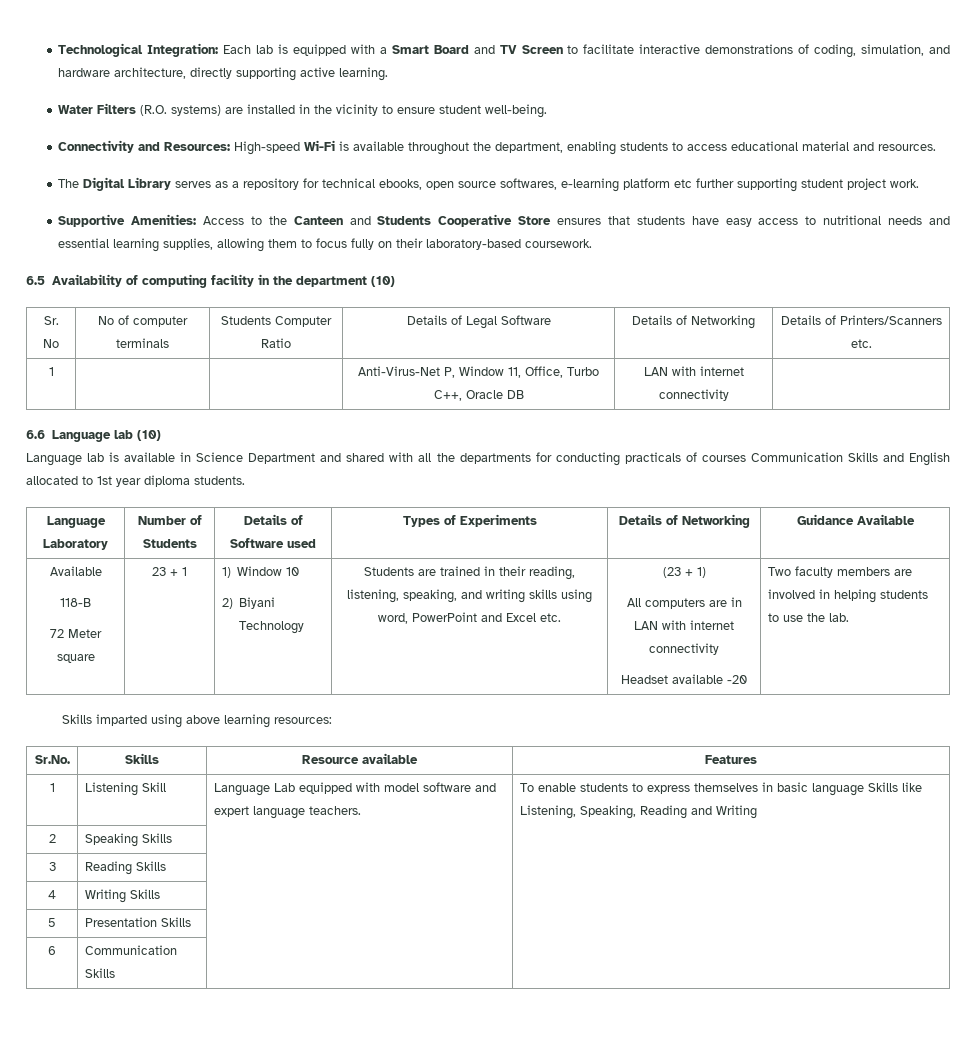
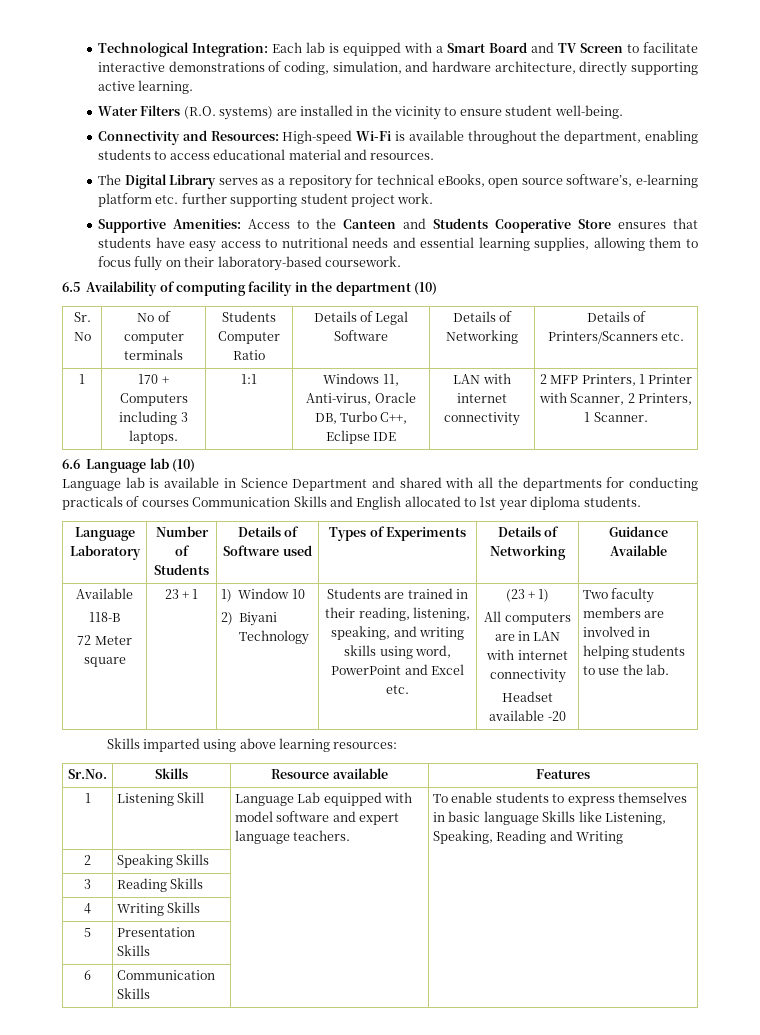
- The Digital Library serves as a repository for technical ebooks, open source softwares, e-learning platform etc further supporting student project work.
+ The Digital Library serves as a repository for technical eBooks, open source software’s, e-learning platform etc. further supporting student project work.
- 1 | | | Anti-Virus-Net P, Window 11, Office, Turbo C++, Oracle DB | LAN with internet connectivity |
+ 1 | 170 + Computers including 3 laptops. | 1:1 | Windows 11, Anti-virus, Oracle DB, Turbo C++, Eclipse IDE | LAN with internet connectivity | 2 MFP Printers, 1 Printer with Scanner, 2 Printers, 1 Scanner.

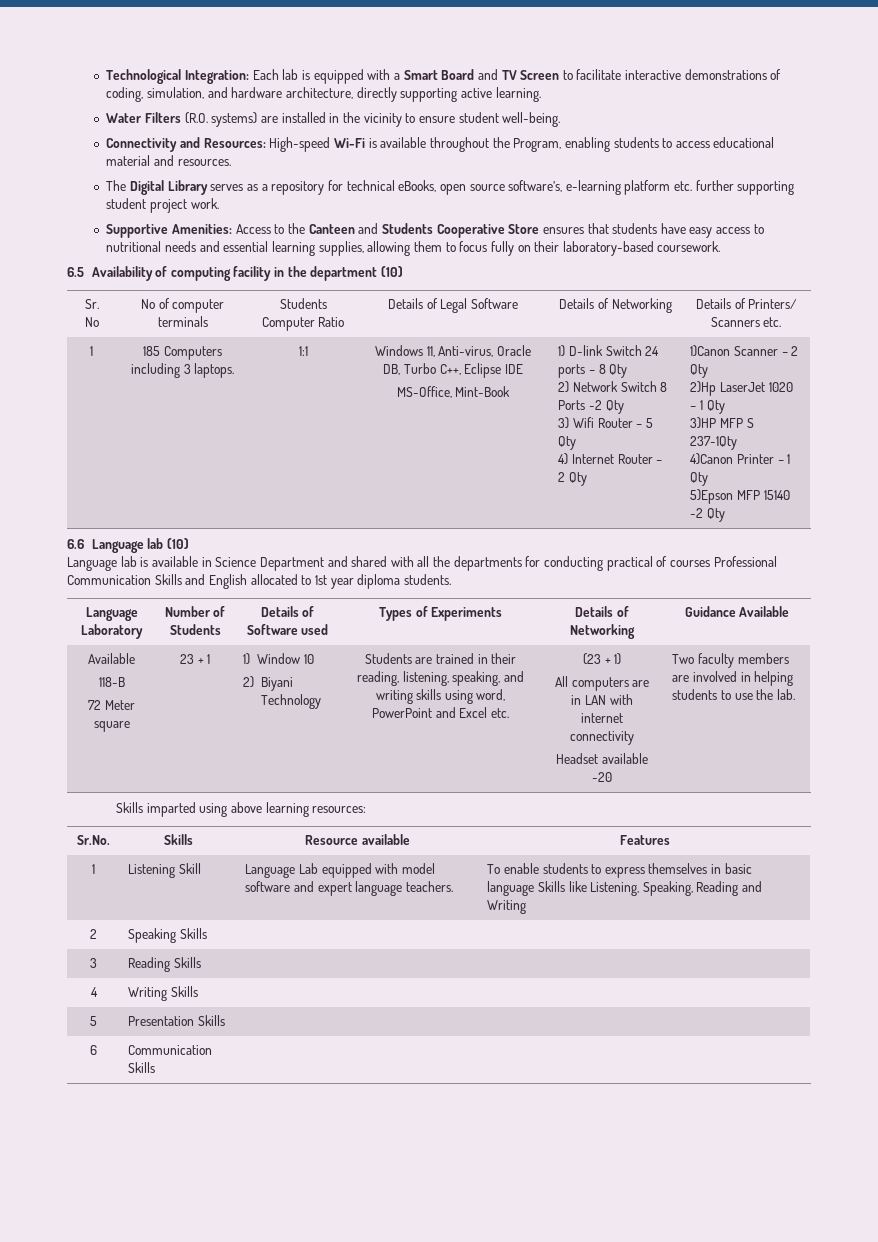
- Connectivity and Resources: High-speed Wi-Fi is available throughout the department, enabling students to access educational material and resources.
+ Connectivity and Resources: High-speed Wi-Fi is available throughout the Program, enabling students to access educational material and resources.
- Sr. No | No of computer terminals | Students Computer Ratio | Details of Legal Software | Details of Networking | Details of Printers/Scanners etc.
+ Sr. No | No of computer terminals | Students Computer Ratio | Details of Legal Software | Details of Networking | Details of Printers/ Scanners etc.
- 170 + Computers including 3 laptops.
+ 185 Computers including 3 laptops.
- LAN with internet connectivity | 2 MFP Printers, 1 Printer with Scanner, 2 Printers, 1 Scanner.
+ MS-Office, Mint-Book | 1) D-link Switch 24 ports – 8 Qty
+ 2) Network Switch 8 Ports -2 Qty
+ 3) Wifi Router – 5 Qty
+ 4) Internet Router – 2 Qty | 1)Canon Scanner – 2 Qty
+ 2)Hp LaserJet 1020 – 1 Qty
+ 3)HP MFP S 237-1Qty
+ 4)Canon Printer – 1 Qty
+ 5)Epson MFP 15140 -2 Qty
- Language lab is available in Science Department and shared with all the departments for conducting practicals of courses Communication Skills and English allocated to 1st year diploma students.
+ Language lab is available in Science Department and shared with all the departments for conducting practical of courses Professional Communication Skills and English allocated to 1st year diploma students.

